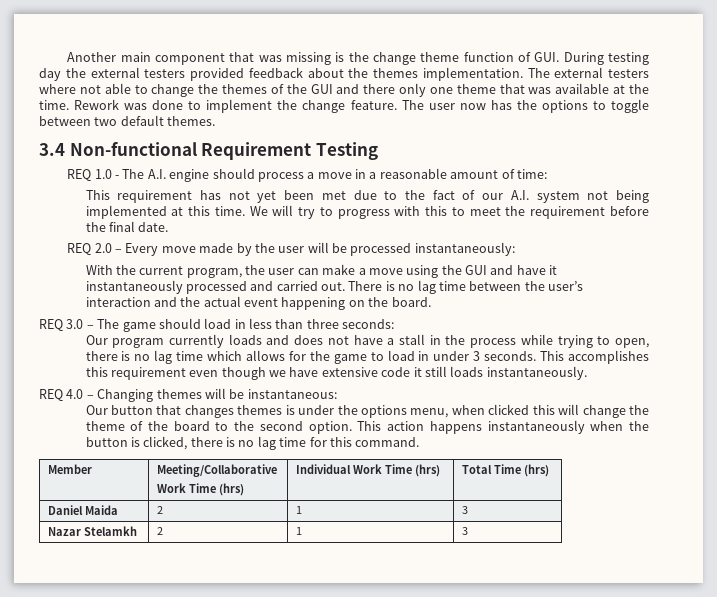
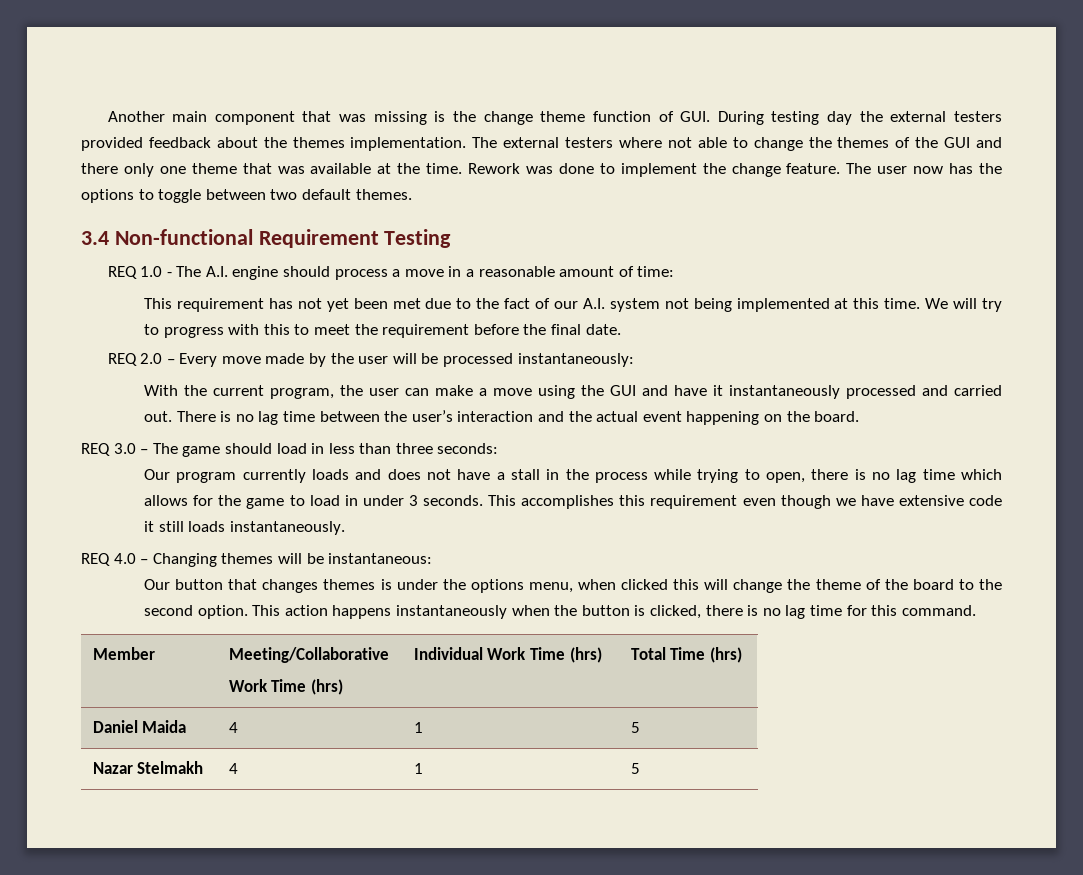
- Daniel Maida | 2 | 1 | 3
+ Daniel Maida | 4 | 1 | 5
- Nazar Stelamkh | 2 | 1 | 3
+ Nazar Stelmakh | 4 | 1 | 5

